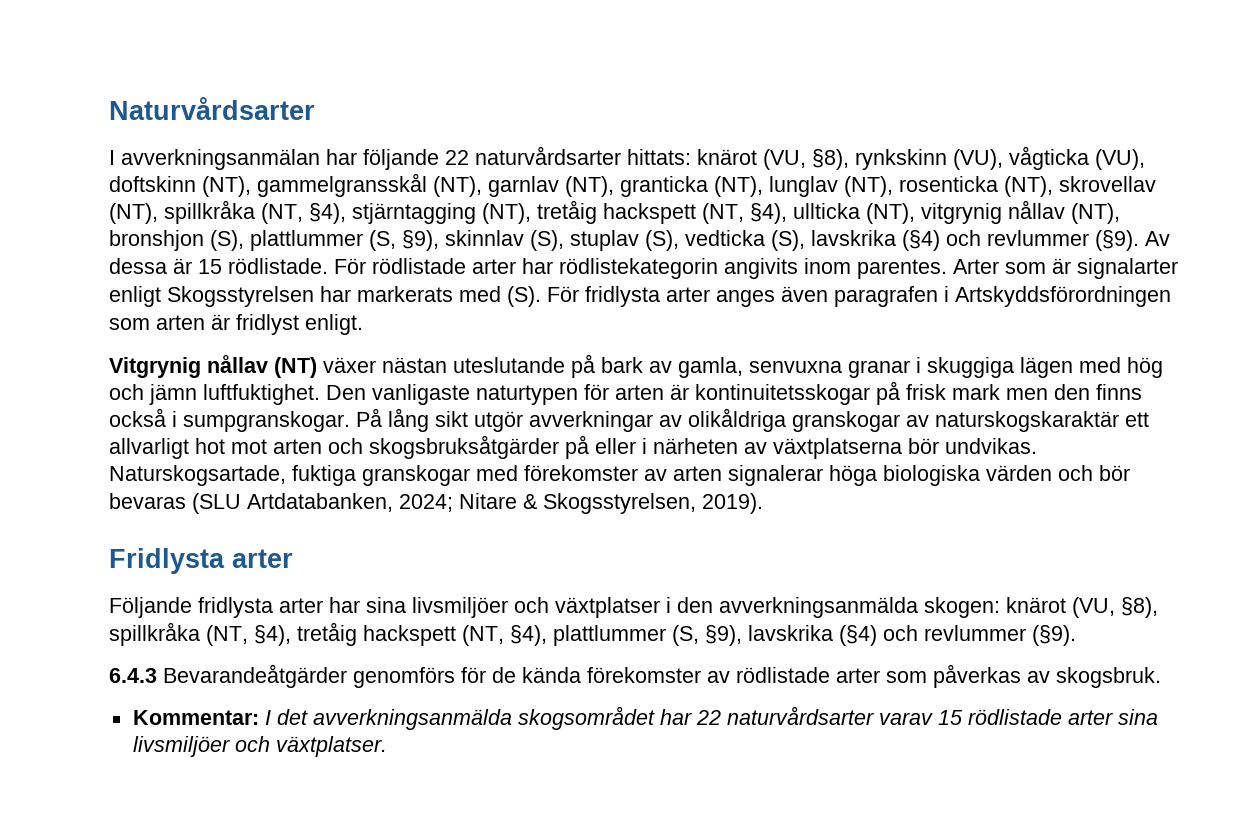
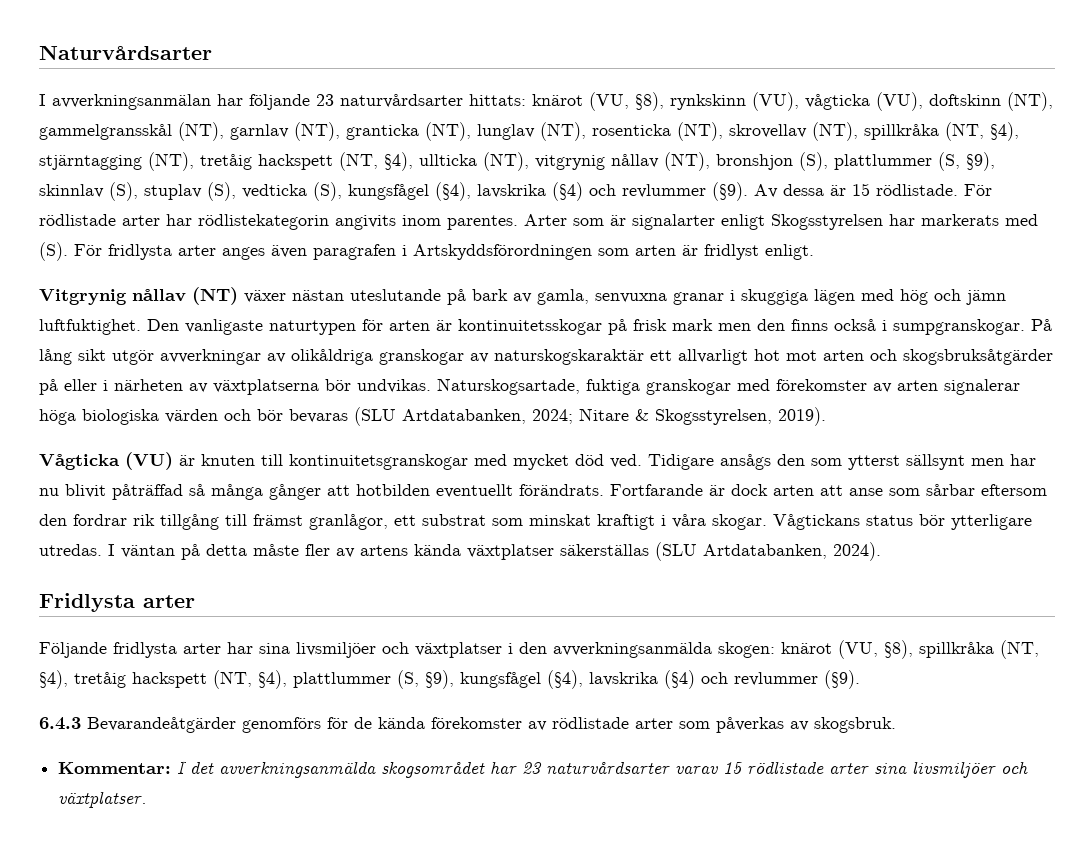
- I avverkningsanmälan har följande 22 naturvårdsarter hittats: knärot (VU, §8), rynkskinn (VU), vågticka (VU), doftskinn (NT), gammelgransskål (NT), garnlav (NT), granticka (NT), lunglav (NT), rosenticka (NT), skrovellav (NT), spillkråka (NT, §4), stjärntagging (NT), tretåig hackspett (NT, §4), ullticka (NT), vitgrynig nållav (NT), bronshjon (S), plattlummer (S, §9), skinnlav (S), stuplav (S), vedticka (S), lavskrika (§4) och revlummer (§9).
+ I avverkningsanmälan har följande 23 naturvårdsarter hittats: knärot (VU, §8), rynkskinn (VU), vågticka (VU), doftskinn (NT), gammelgransskål (NT), garnlav (NT), granticka (NT), lunglav (NT), rosenticka (NT), skrovellav (NT), spillkråka (NT, §4), stjärntagging (NT), tretåig hackspett (NT, §4), ullticka (NT), vitgrynig nållav (NT), bronshjon (S), plattlummer (S, §9), skinnlav (S), stuplav (S), vedticka (S), kungsfågel (§4), lavskrika (§4) och revlummer (§9).
+ Vågticka (VU) är knuten till kontinuitetsgranskogar med mycket död ved. Tidigare ansågs den som ytterst sällsynt men har nu blivit påträffad så många gånger att hotbilden eventuellt förändrats. Fortfarande är dock arten att anse som sårbar eftersom den fordrar rik tillgång till främst granlågor, ett substrat som minskat kraftigt i våra skogar. Vågtickans status bör ytterligare utredas. I väntan på detta måste fler av artens kända växtplatser säkerställas (SLU Artdatabanken, 2024).
- Följande fridlysta arter har sina livsmiljöer och växtplatser i den avverkningsanmälda skogen: knärot (VU, §8), spillkråka (NT, §4), tretåig hackspett (NT, §4), plattlummer (S, §9), lavskrika (§4) och revlummer (§9).
+ Följande fridlysta arter har sina livsmiljöer och växtplatser i den avverkningsanmälda skogen: knärot (VU, §8), spillkråka (NT, §4), tretåig hackspett (NT, §4), plattlummer (S, §9), kungsfågel (§4), lavskrika (§4) och revlummer (§9).
- Kommentar: I det avverkningsanmälda skogsområdet har 22 naturvårdsarter varav 15 rödlistade arter sina livsmiljöer och växtplatser.
+ Kommentar: I det avverkningsanmälda skogsområdet har 23 naturvårdsarter varav 15 rödlistade arter sina livsmiljöer och växtplatser.

